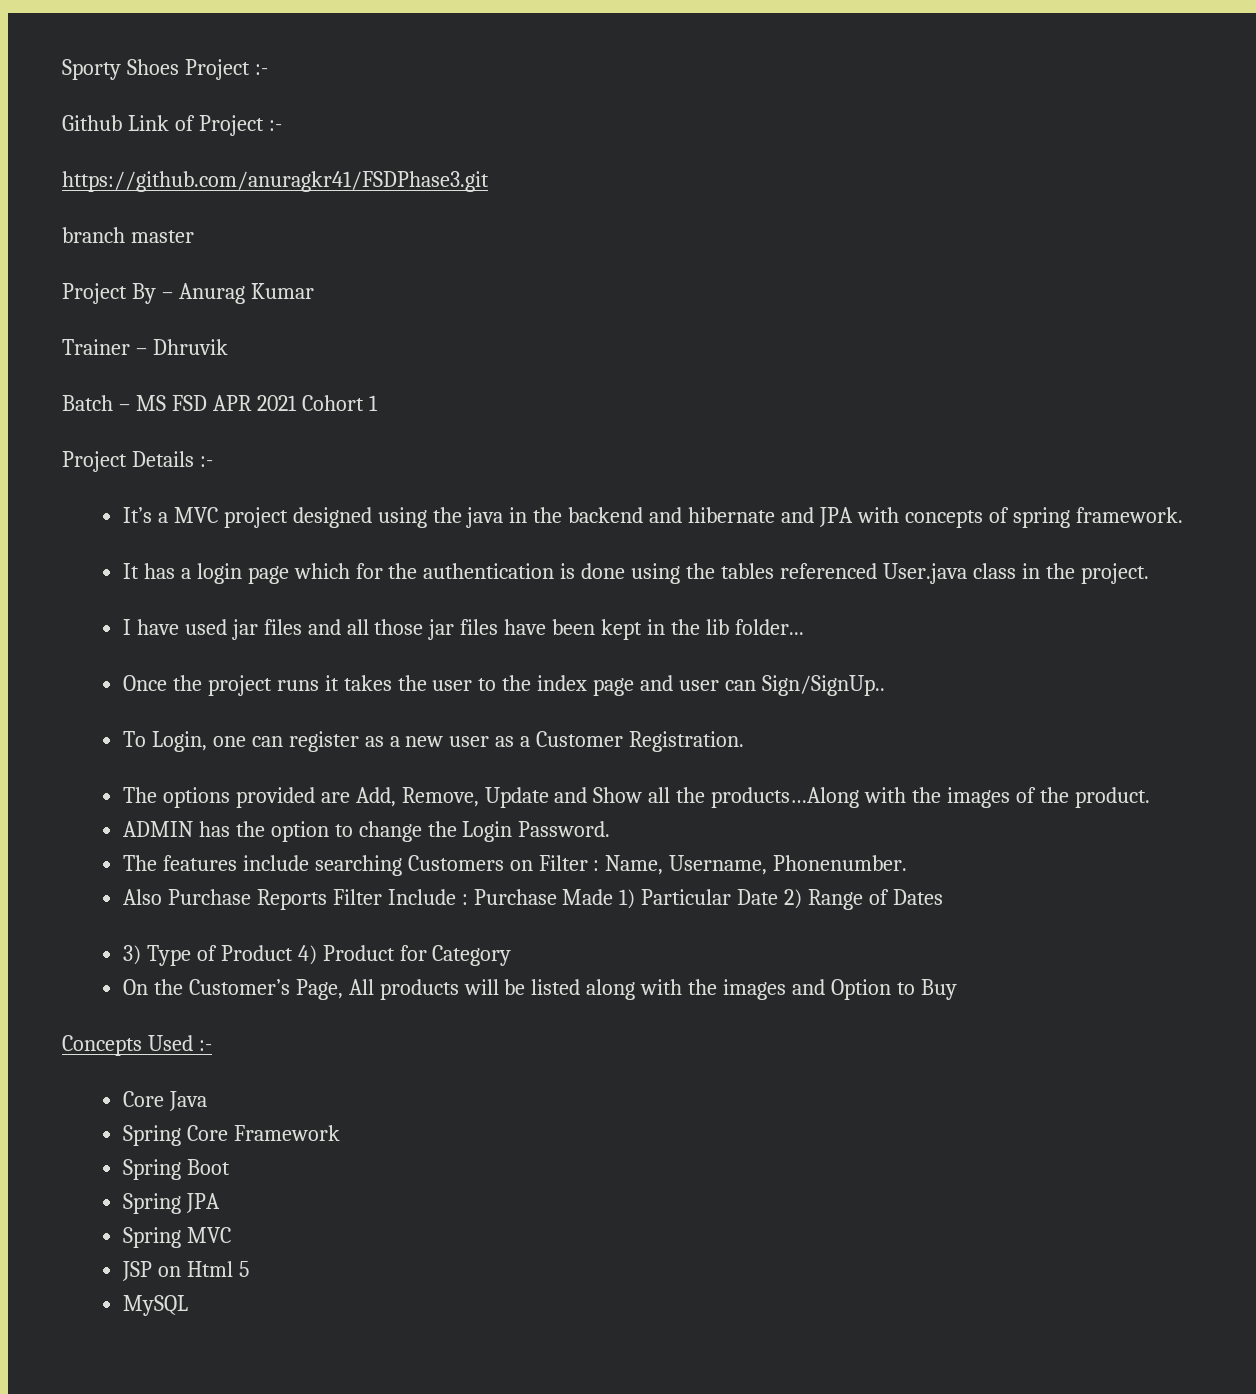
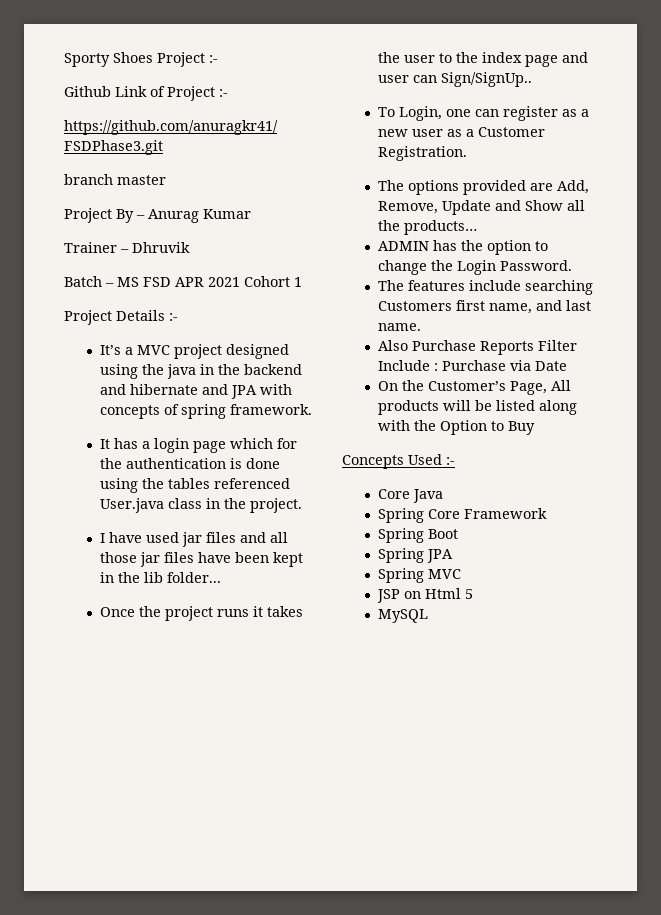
- The options provided are Add, Remove, Update and Show all the products…Along with the images of the product.
+ The options provided are Add, Remove, Update and Show all the products…
- The features include searching Customers on Filter : Name, Username, Phonenumber.
+ The features include searching Customers first name, and last name.
- Also Purchase Reports Filter Include : Purchase Made 1) Particular Date 2) Range of Dates
- 3) Type of Product 4) Product for Category
+ Also Purchase Reports Filter Include : Purchase via Date
- On the Customer’s Page, All products will be listed along with the images and Option to Buy
+ On the Customer’s Page, All products will be listed along with the Option to Buy

